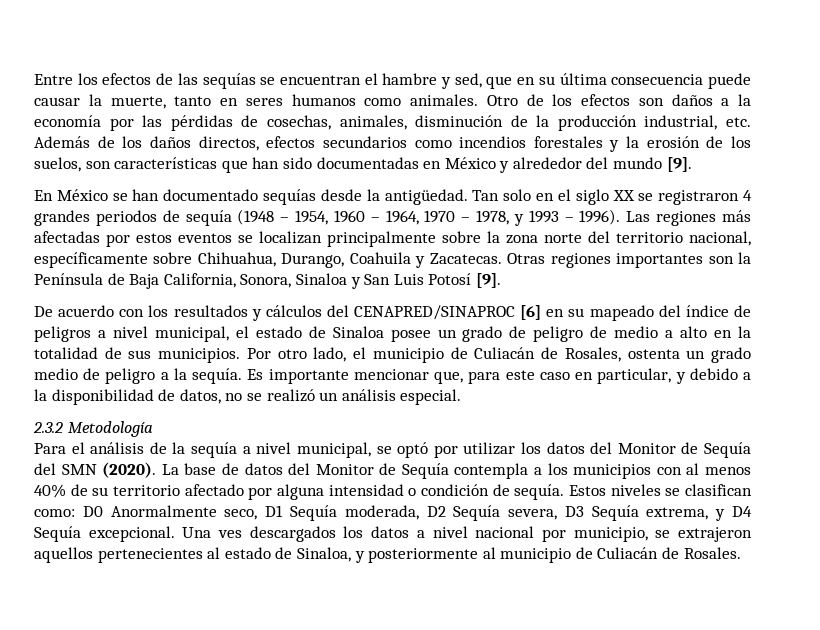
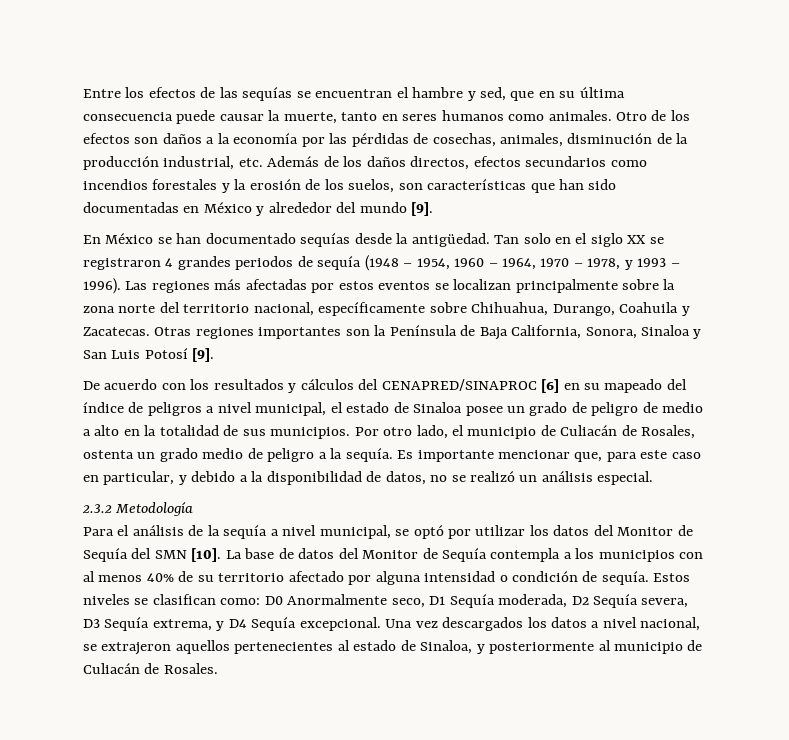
- Para el análisis de la sequía a nivel municipal, se optó por utilizar los datos del Monitor de Sequía del SMN (2020).
+ Para el análisis de la sequía a nivel municipal, se optó por utilizar los datos del Monitor de Sequía del SMN [10].
- Una ves descargados los datos a nivel nacional por municipio, se extrajeron aquellos pertenecientes al estado de Sinaloa, y posteriormente al municipio de Culiacán de Rosales.
+ Una vez descargados los datos a nivel nacional, se extrajeron aquellos pertenecientes al estado de Sinaloa, y posteriormente al municipio de Culiacán de Rosales.

